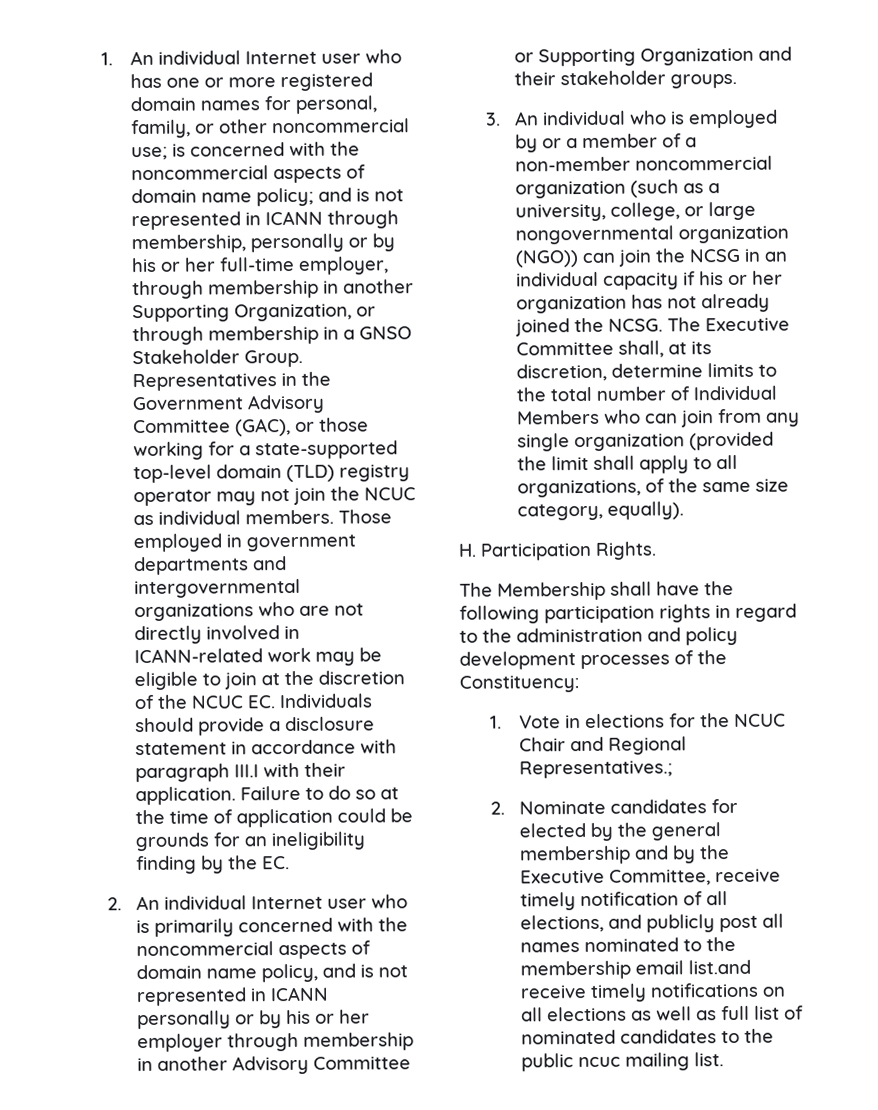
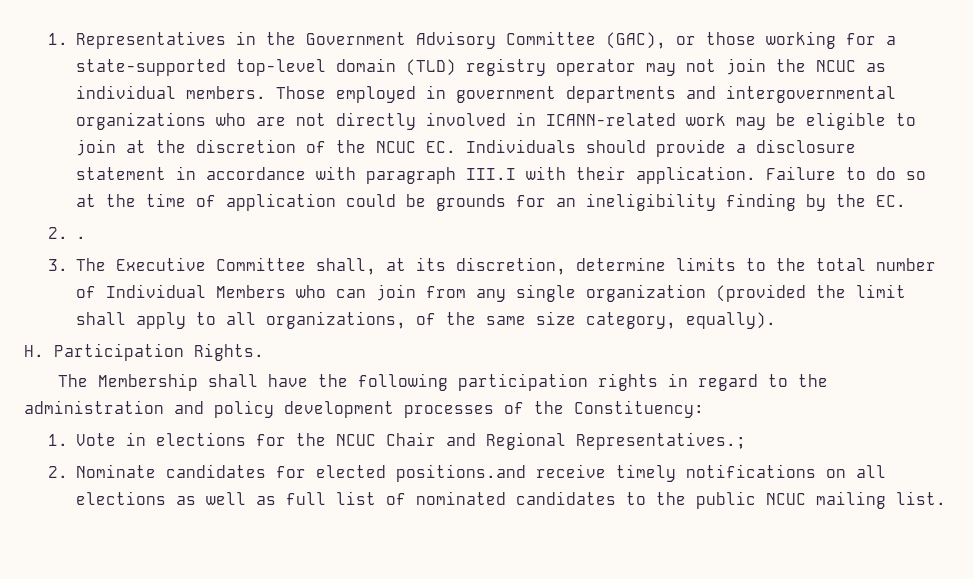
- 1. An individual Internet user who has one or more registered domain names for personal, family, or other noncommercial use; is concerned with the noncommercial aspects of domain name policy; and is not represented in ICANN through membership, personally or by his or her full-time employer, through membership in another Supporting Organization, or through membership in a GNSO Stakeholder Group. Representatives in the Government Advisory Committee (GAC), or those working for a state-supported top-level domain (TLD) registry operator may not join the NCUC as individual members.
+ 1. Representatives in the Government Advisory Committee (GAC), or those working for a state-supported top-level domain (TLD) registry operator may not join the NCUC as individual members.
- 2. An individual Internet user who is primarily concerned with the noncommercial aspects of domain name policy, and is not represented in ICANN personally or by his or her employer through membership in another Advisory Committee or Supporting Organization and their stakeholder groups.
- 3. An individual who is employed by or a member of a non-member noncommercial organization (such as a university, college, or large nongovernmental organization (NGO)) can join the NCSG in an individual capacity if his or her organization has not already joined the NCSG. The Executive Committee shall, at its discretion, determine limits to the total number of Individual Members who can join from any single organization (provided the limit shall apply to all organizations, of the same size category, equally).
+ 2. .
+ 3. The Executive Committee shall, at its discretion, determine limits to the total number of Individual Members who can join from any single organization (provided the limit shall apply to all organizations, of the same size category, equally).
- 2. Nominate candidates for elected by the general membership and by the Executive Committee, receive timely notification of all elections, and publicly post all names nominated to the membership email list.and receive timely notifications on all elections as well as full list of nominated candidates to the public ncuc mailing list.
+ 2. Nominate candidates for elected positions.and receive timely notifications on all elections as well as full list of nominated candidates to the public NCUC mailing list.

